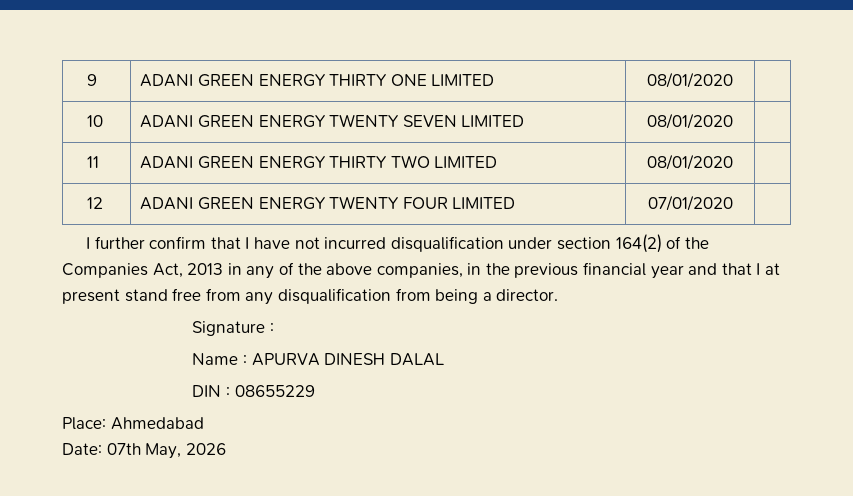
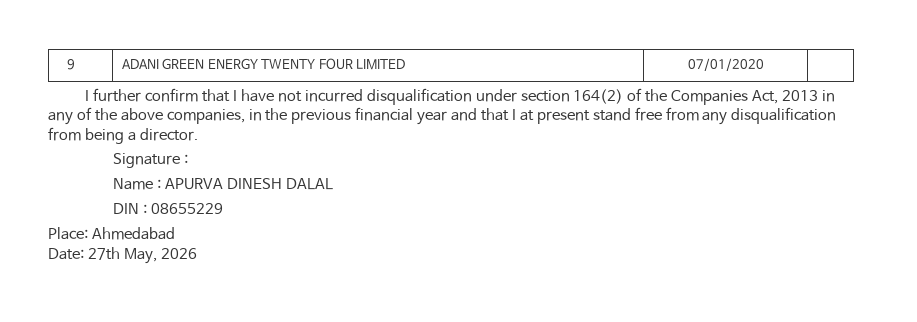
- 9 | ADANI GREEN ENERGY THIRTY ONE LIMITED | 08/01/2020 |
- 10 | ADANI GREEN ENERGY TWENTY SEVEN LIMITED | 08/01/2020 |
- 11 | ADANI GREEN ENERGY THIRTY TWO LIMITED | 08/01/2020 |
- 12 | ADANI GREEN ENERGY TWENTY FOUR LIMITED | 07/01/2020 |
+ 9 | ADANI GREEN ENERGY TWENTY FOUR LIMITED | 07/01/2020 |
- Date: 07th May, 2026
+ Date: 27th May, 2026

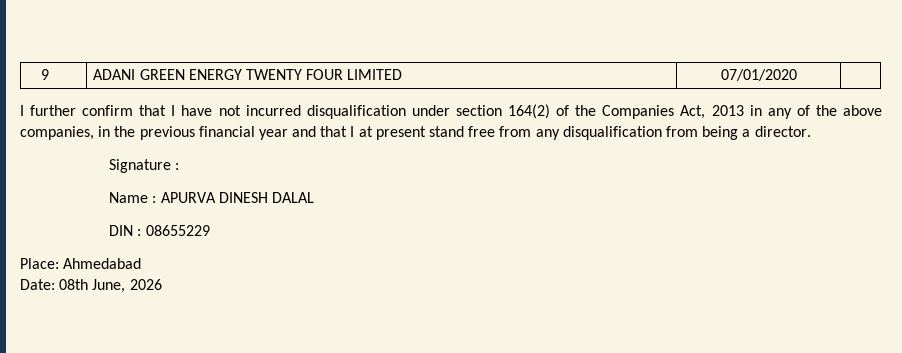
- Date: 27th May, 2026
+ Date: 08th June, 2026

